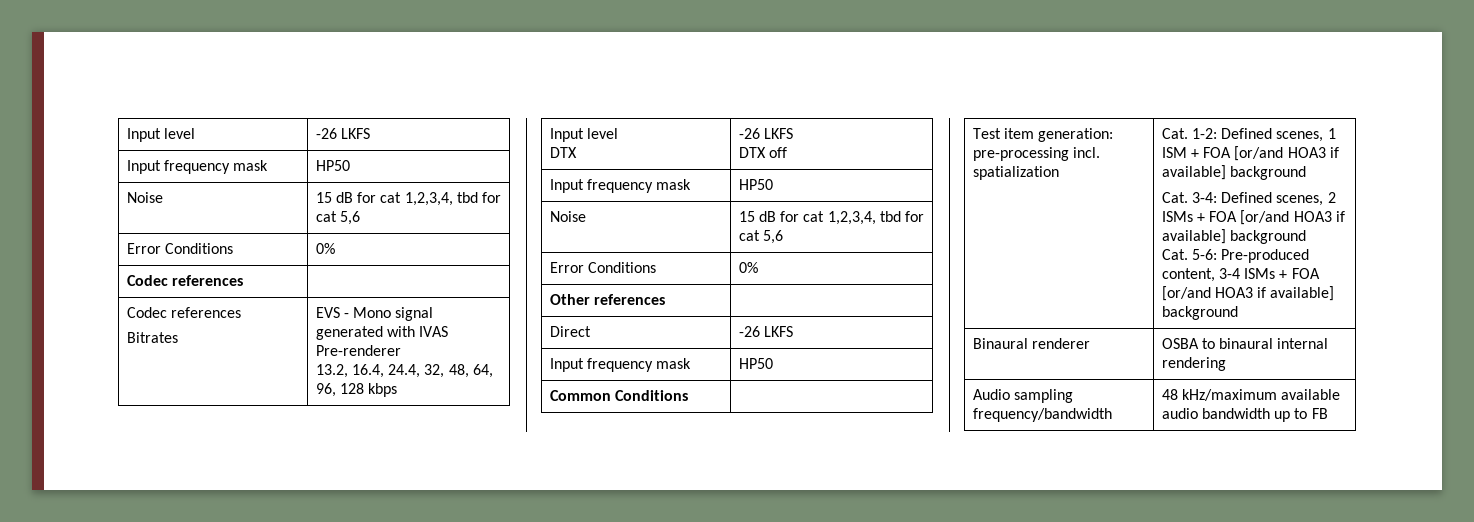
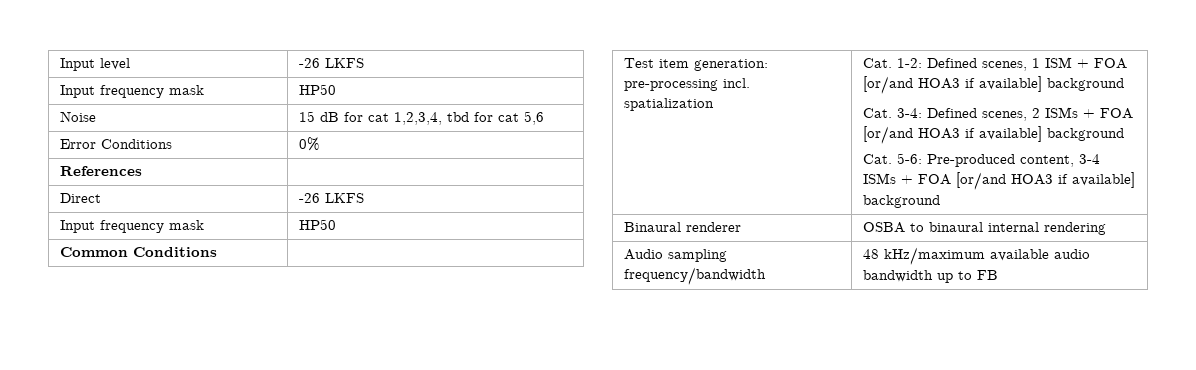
- Codec references |
- Codec references
- Bitrates | EVS - Mono signal generated with IVAS Pre-renderer
- 13.2, 16.4, 24.4, 32, 48, 64, 96, 128 kbps
- Input level
- DTX | -26 LKFS
- DTX off
- Input frequency mask | HP50
- Noise | 15 dB for cat 1,2,3,4, tbd for cat 5,6
- Error Conditions | 0%
- Other references |
+ References |

